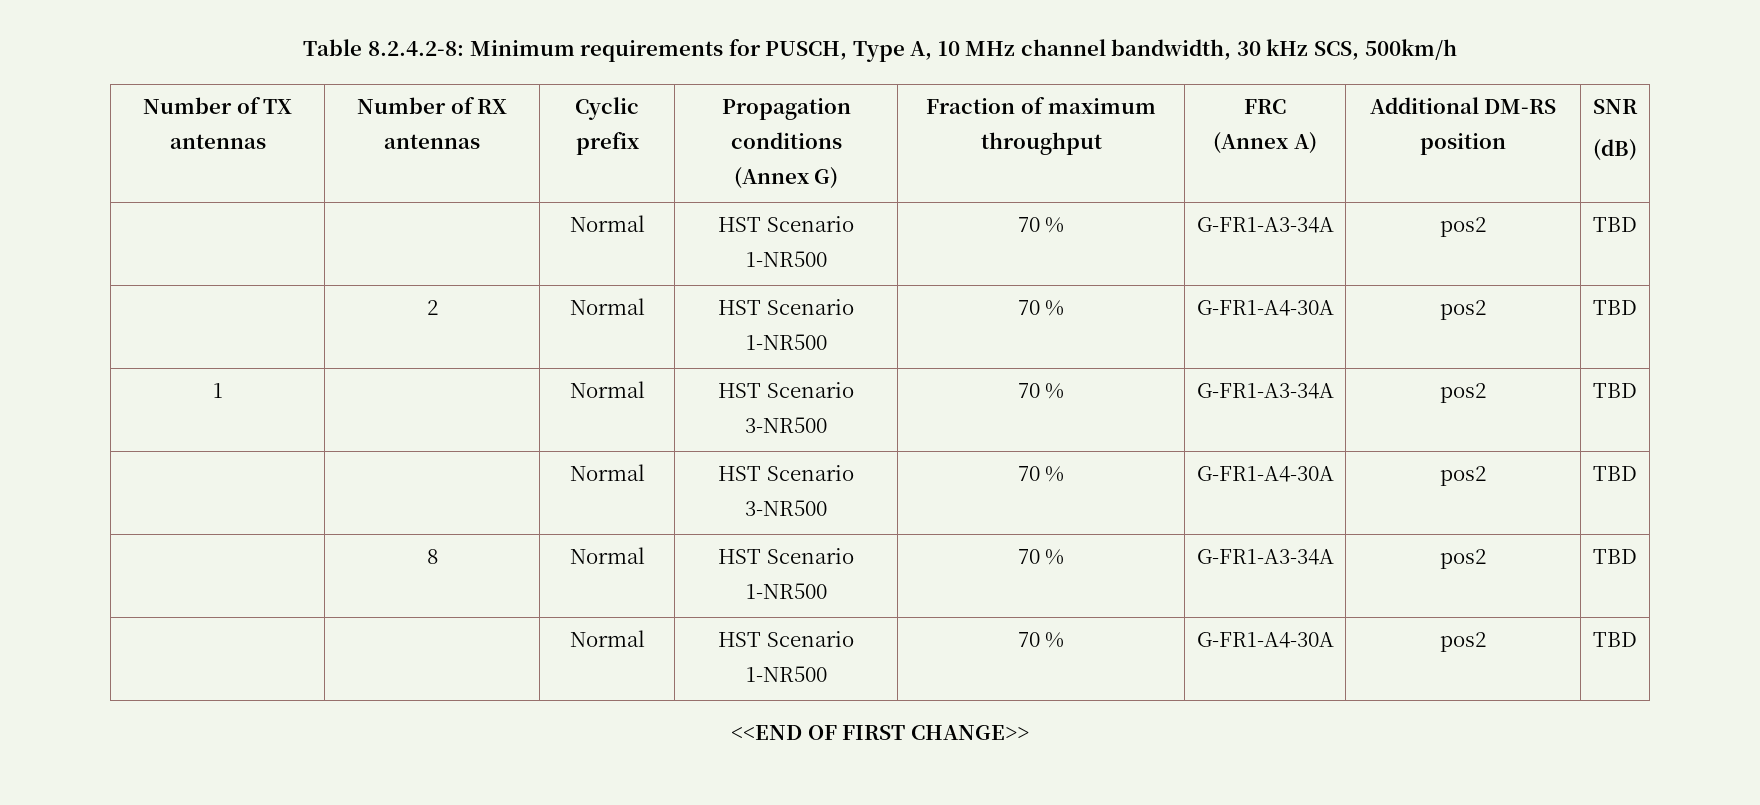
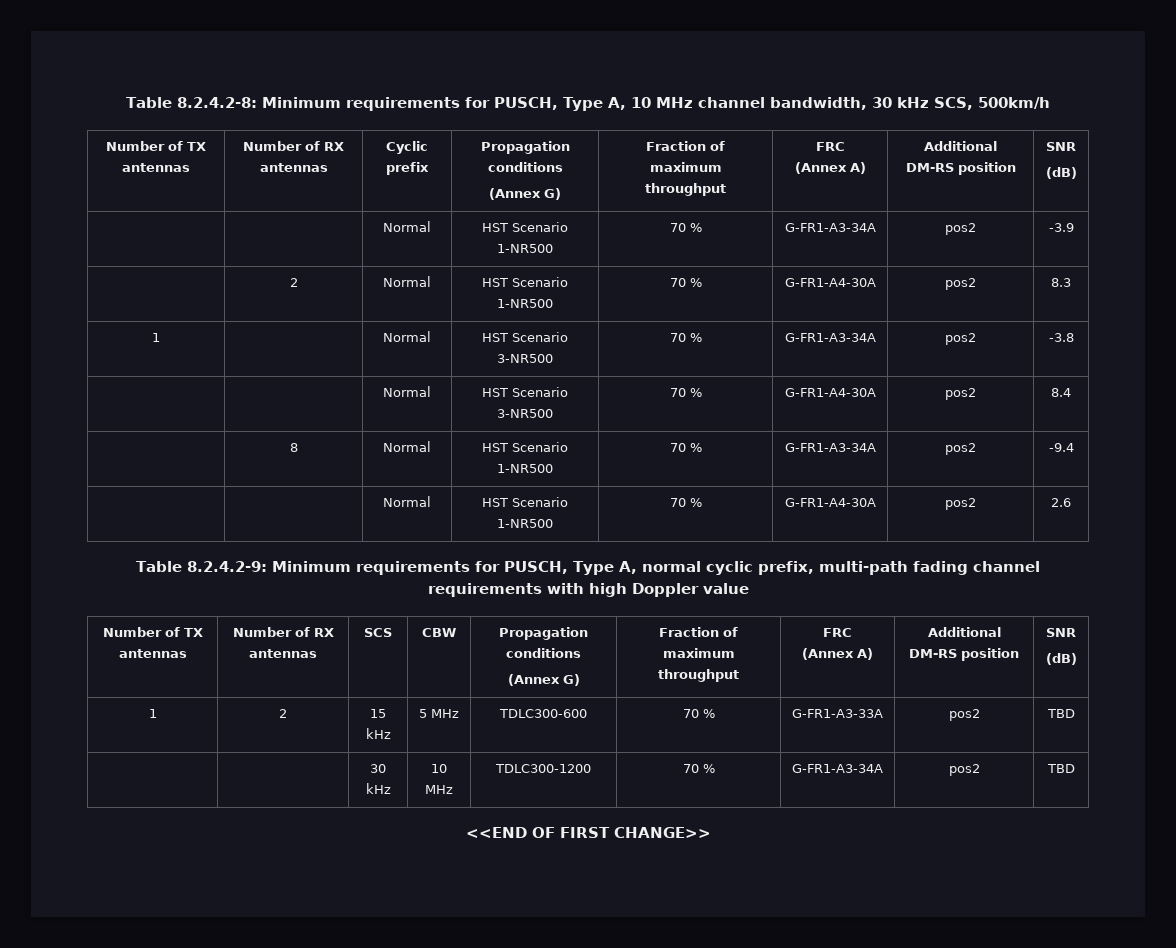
- | | Normal | HST Scenario 1-NR500 | 70 % | G-FR1-A3-34A | pos2 | TBD
+ | | Normal | HST Scenario 1-NR500 | 70 % | G-FR1-A3-34A | pos2 | -3.9
- | 2 | Normal | HST Scenario 1-NR500 | 70 % | G-FR1-A4-30A | pos2 | TBD
+ | 2 | Normal | HST Scenario 1-NR500 | 70 % | G-FR1-A4-30A | pos2 | 8.3
- 1 | | Normal | HST Scenario 3-NR500 | 70 % | G-FR1-A3-34A | pos2 | TBD
+ 1 | | Normal | HST Scenario 3-NR500 | 70 % | G-FR1-A3-34A | pos2 | -3.8
- | | Normal | HST Scenario 3-NR500 | 70 % | G-FR1-A4-30A | pos2 | TBD
+ | | Normal | HST Scenario 3-NR500 | 70 % | G-FR1-A4-30A | pos2 | 8.4
- | 8 | Normal | HST Scenario 1-NR500 | 70 % | G-FR1-A3-34A | pos2 | TBD
- | | Normal | HST Scenario 1-NR500 | 70 % | G-FR1-A4-30A | pos2 | TBD
+ | 8 | Normal | HST Scenario 1-NR500 | 70 % | G-FR1-A3-34A | pos2 | -9.4
+ | | Normal | HST Scenario 1-NR500 | 70 % | G-FR1-A4-30A | pos2 | 2.6
+ Table 8.2.4.2-9: Minimum requirements for PUSCH, Type A, normal cyclic prefix, multi-path fading channel requirements with high Doppler value
+ Number of TX antennas | Number of RX antennas | SCS | CBW | Propagation conditions
+ (Annex G) | Fraction of maximum throughput | FRC
+ (Annex A) | Additional DM-RS position | SNR
+ (dB)
+ 1 | 2 | 15 kHz | 5 MHz | TDLC300-600 | 70 % | G-FR1-A3-33A | pos2 | TBD
+ | | 30 kHz | 10 MHz | TDLC300-1200 | 70 % | G-FR1-A3-34A | pos2 | TBD

